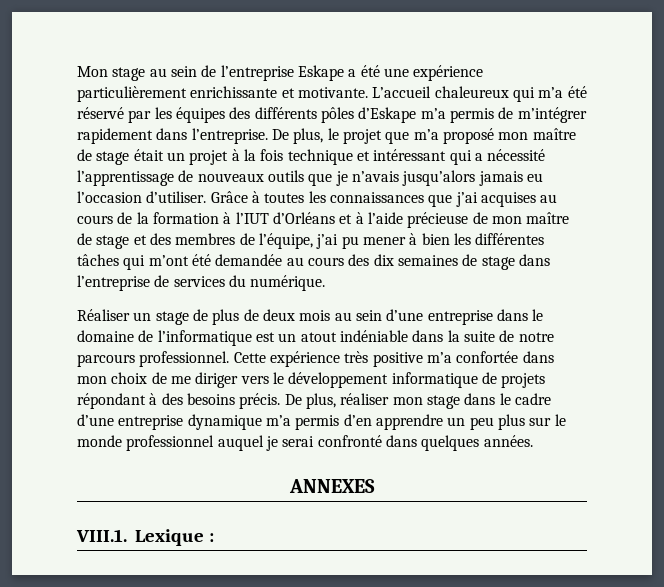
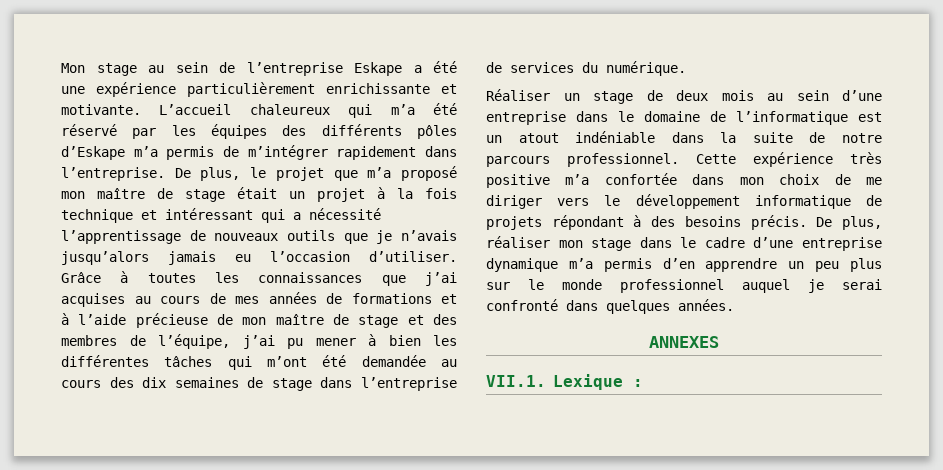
- Grâce à toutes les connaissances que j’ai acquises au cours de la formation à l’IUT d’Orléans et à l’aide précieuse de mon maître de stage et des membres de l’équipe, j’ai pu mener à bien les différentes tâches qui m’ont été demandée au cours des dix semaines de stage dans l’entreprise de services du numérique.
+ Grâce à toutes les connaissances que j’ai acquises au cours de mes années de formations et à l’aide précieuse de mon maître de stage et des membres de l’équipe, j’ai pu mener à bien les différentes tâches qui m’ont été demandée au cours des dix semaines de stage dans l’entreprise de services du numérique.
- Réaliser un stage de plus de deux mois au sein d’une entreprise dans le domaine de l’informatique est un atout indéniable dans la suite de notre parcours professionnel.
+ Réaliser un stage de deux mois au sein d’une entreprise dans le domaine de l’informatique est un atout indéniable dans la suite de notre parcours professionnel.
- VIII.1. Lexique :
+ VII.1. Lexique :

